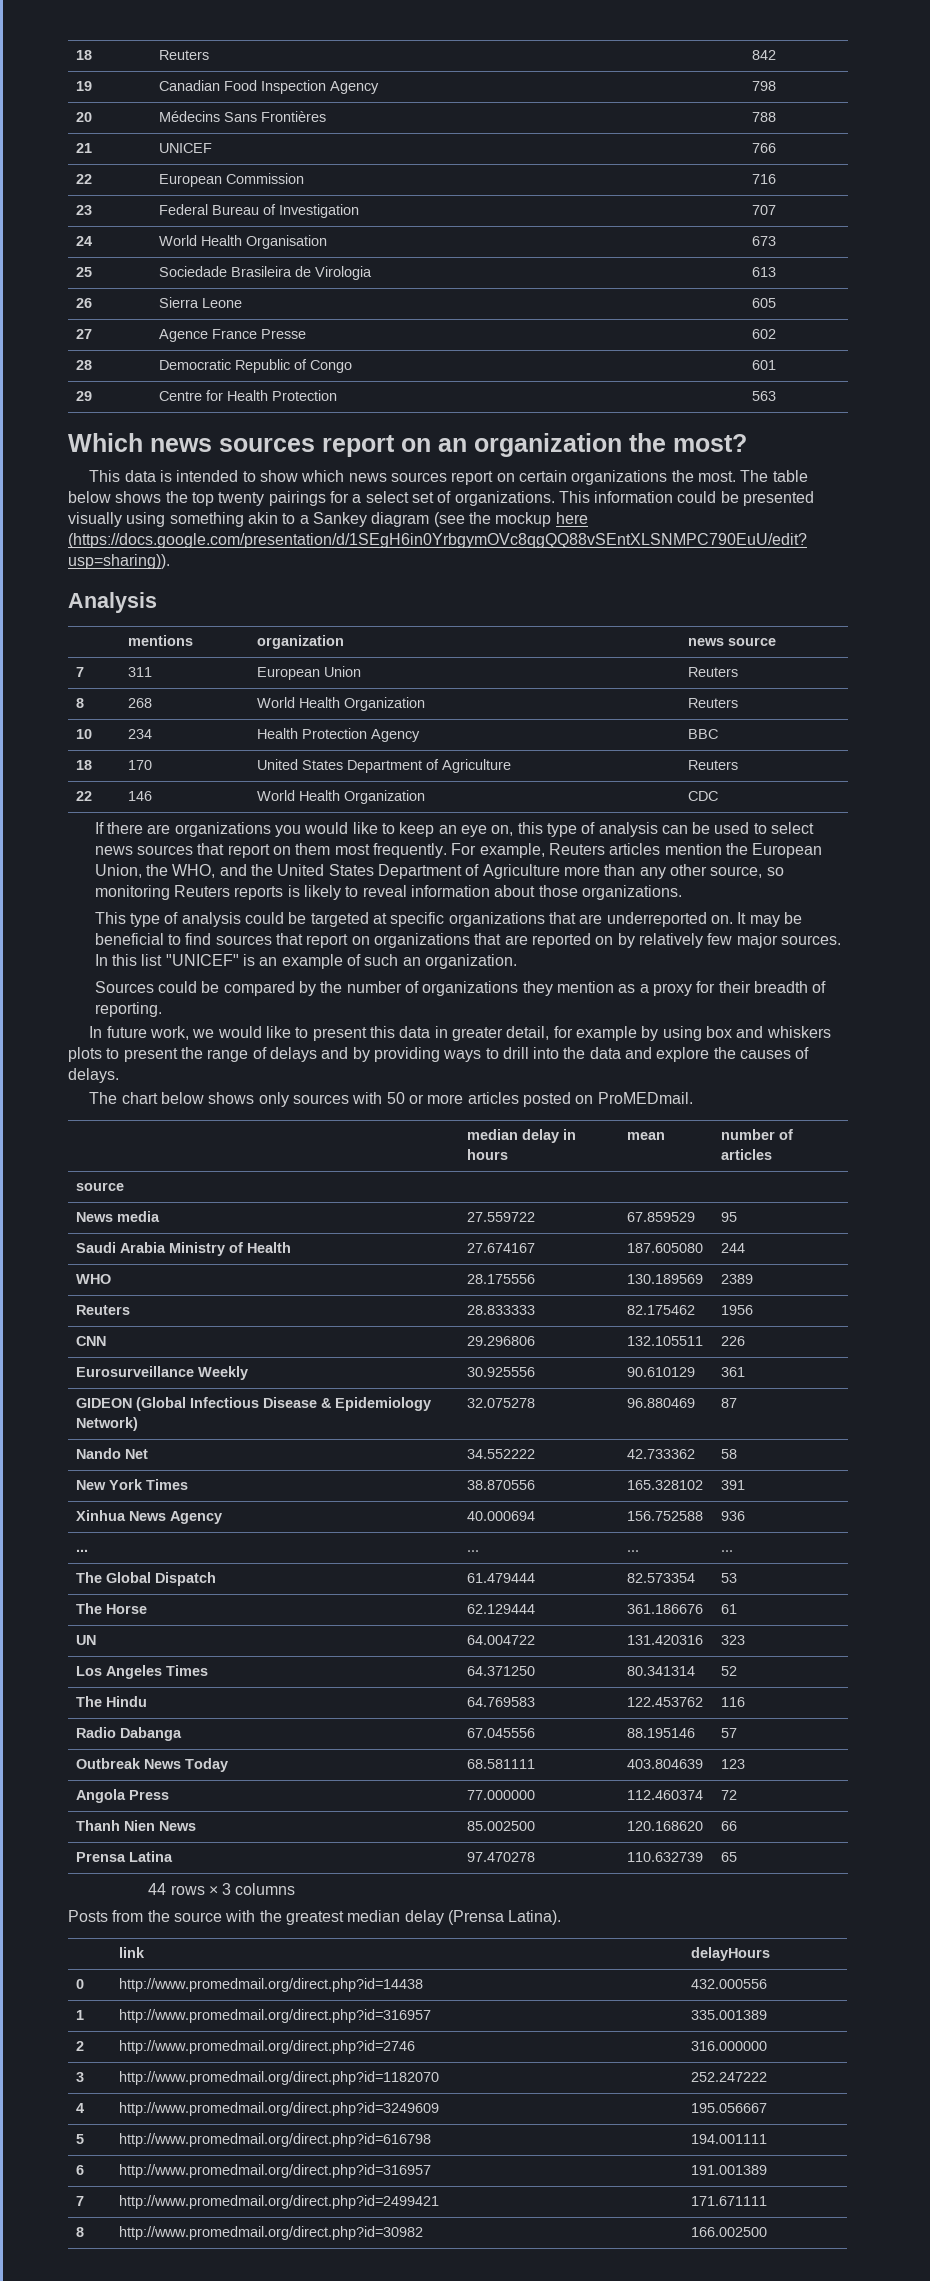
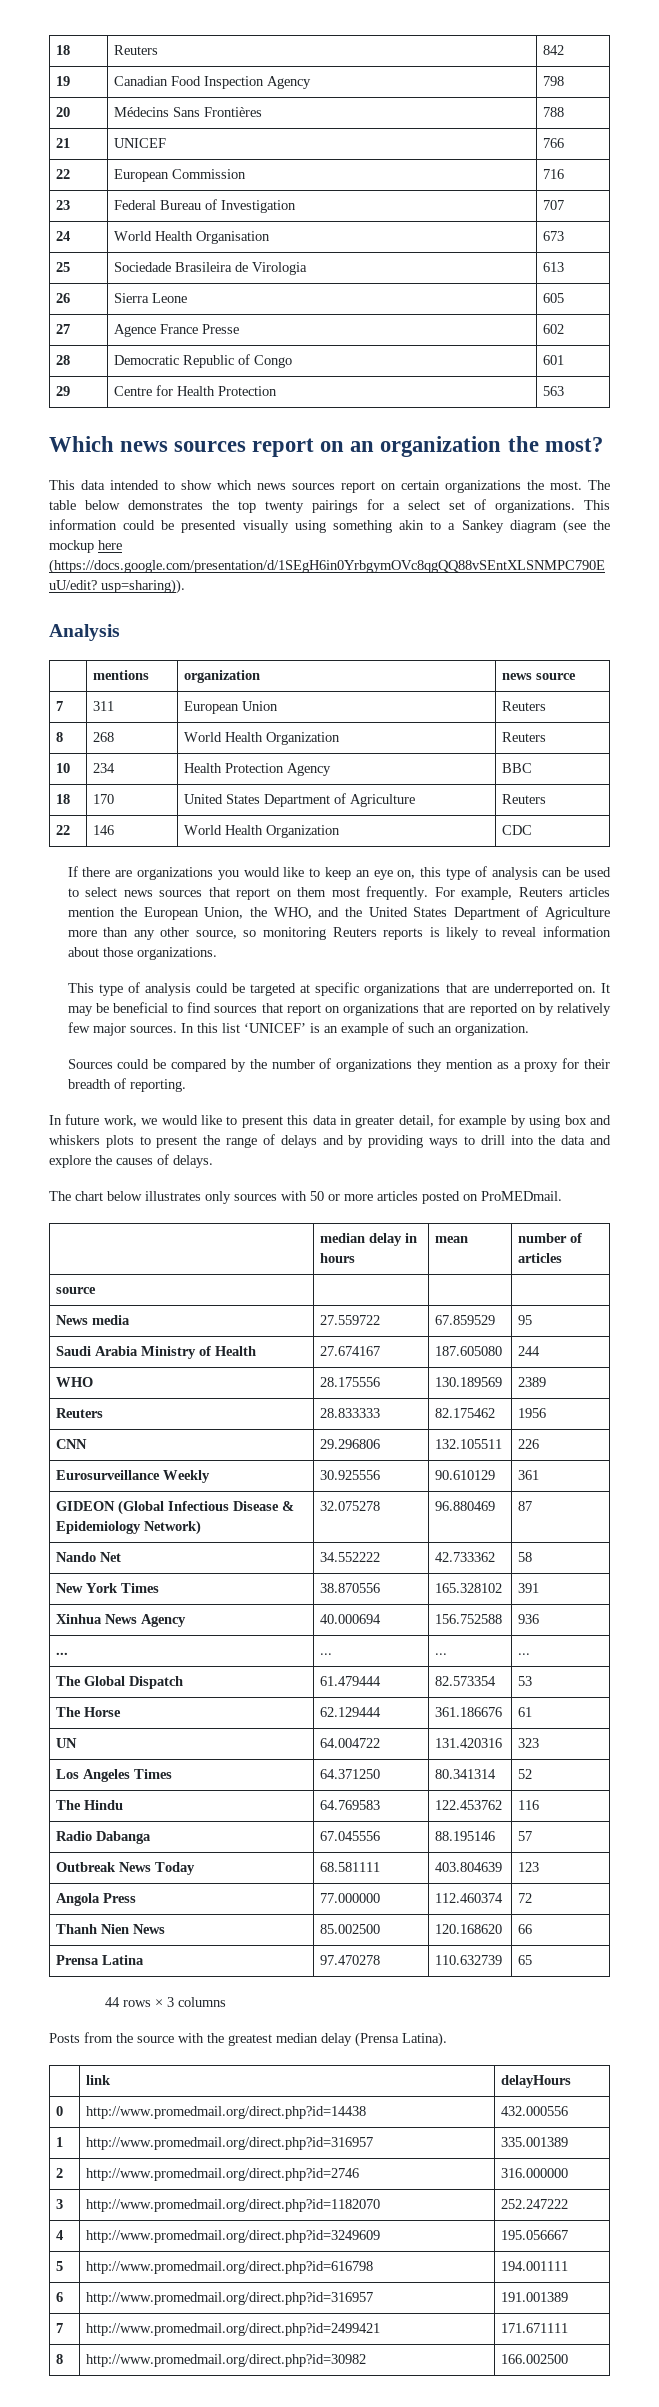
- This data is intended to show which news sources report on certain organizations the most.
+ This data intended to show which news sources report on certain organizations the most.
- The table below shows the top twenty pairings for a select set of organizations.
+ The table below demonstrates the top twenty pairings for a select set of organizations.
- In this list "UNICEF" is an example of such an organization.
+ In this list ‘UNICEF’ is an example of such an organization.
- The chart below shows only sources with 50 or more articles posted on ProMEDmail.
+ The chart below illustrates only sources with 50 or more articles posted on ProMEDmail.

